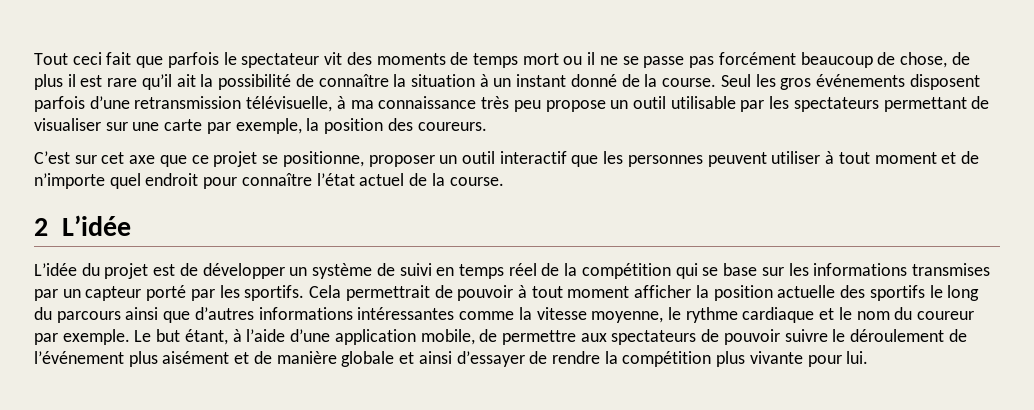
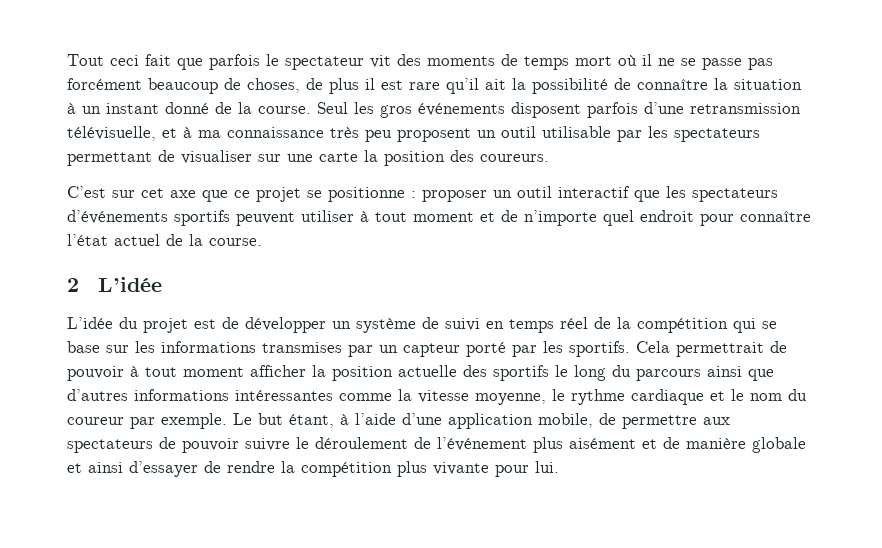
- Tout ceci fait que parfois le spectateur vit des moments de temps mort ou il ne se passe pas forcément beaucoup de chose, de plus il est rare qu’il ait la possibilité de connaître la situation à un instant donné de la course.
+ Tout ceci fait que parfois le spectateur vit des moments de temps mort où il ne se passe pas forcément beaucoup de choses, de plus il est rare qu’il ait la possibilité de connaître la situation à un instant donné de la course.
- Seul les gros événements disposent parfois d’une retransmission télévisuelle, à ma connaissance très peu propose un outil utilisable par les spectateurs permettant de visualiser sur une carte par exemple, la position des coureurs.
+ Seul les gros événements disposent parfois d’une retransmission télévisuelle, et à ma connaissance très peu proposent un outil utilisable par les spectateurs permettant de visualiser sur une carte la position des coureurs.
- C’est sur cet axe que ce projet se positionne, proposer un outil interactif que les personnes peuvent utiliser à tout moment et de n’importe quel endroit pour connaître l’état actuel de la course.
+ C’est sur cet axe que ce projet se positionne : proposer un outil interactif que les spectateurs d’événements sportifs peuvent utiliser à tout moment et de n’importe quel endroit pour connaître l’état actuel de la course.

